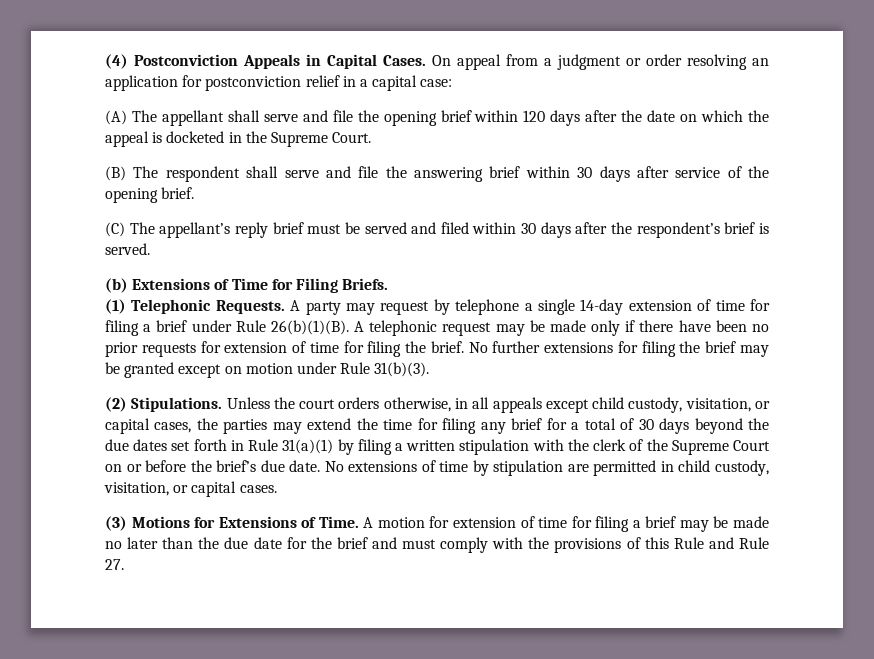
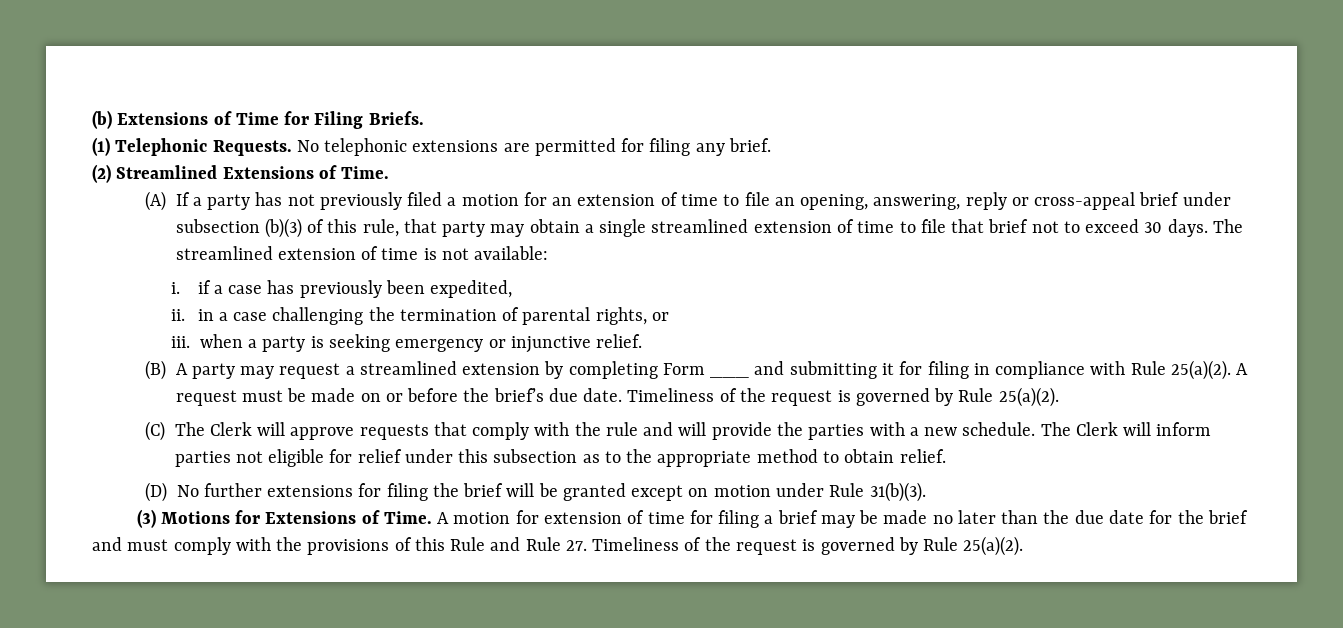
- (4) Postconviction Appeals in Capital Cases. On appeal from a judgment or order resolving an application for postconviction relief in a capital case:
- (A) The appellant shall serve and file the opening brief within 120 days after the date on which the appeal is docketed in the Supreme Court.
- (B) The respondent shall serve and file the answering brief within 30 days after service of the opening brief.
- (C) The appellant’s reply brief must be served and filed within 30 days after the respondent’s brief is served.
- A party may request by telephone a single 14-day extension of time for filing a brief under Rule 26(b)(1)(B). A telephonic request may be made only if there have been no prior requests for extension of time for filing the brief. No further extensions for filing the brief may be granted except on motion under Rule 31(b)(3).
+ No telephonic extensions are permitted for filing any brief.
+ (2) Streamlined Extensions of Time.
+ (A) If a party has not previously filed a motion for an extension of time to file an opening, answering, reply or cross-appeal brief under subsection (b)(3) of this rule, that party may obtain a single streamlined extension of time to file that brief not to exceed 30 days. The streamlined extension of time is not available:
+ i. if a case has previously been expedited,
+ ii. in a case challenging the termination of parental rights, or
+ iii. when a party is seeking emergency or injunctive relief.
+ (B) A party may request a streamlined extension by completing Form ___ and submitting it for filing in compliance with Rule 25(a)(2). A request must be made on or before the brief’s due date. Timeliness of the request is governed by Rule 25(a)(2).
+ (C) The Clerk will approve requests that comply with the rule and will provide the parties with a new schedule. The Clerk will inform parties not eligible for relief under this subsection as to the appropriate method to obtain relief.
+ (D) No further extensions for filing the brief will be granted except on motion under Rule 31(b)(3).
- (2) Stipulations. Unless the court orders otherwise, in all appeals except child custody, visitation, or capital cases, the parties may extend the time for filing any brief for a total of 30 days beyond the due dates set forth in Rule 31(a)(1) by filing a written stipulation with the clerk of the Supreme Court on or before the brief’s due date. No extensions of time by stipulation are permitted in child custody, visitation, or capital cases.
- A motion for extension of time for filing a brief may be made no later than the due date for the brief and must comply with the provisions of this Rule and Rule 27.
+ A motion for extension of time for filing a brief may be made no later than the due date for the brief and must comply with the provisions of this Rule and Rule 27. Timeliness of the request is governed by Rule 25(a)(2).

